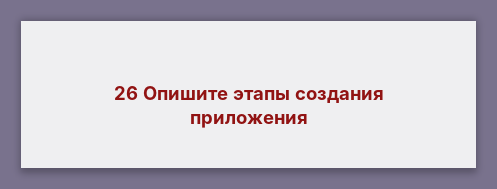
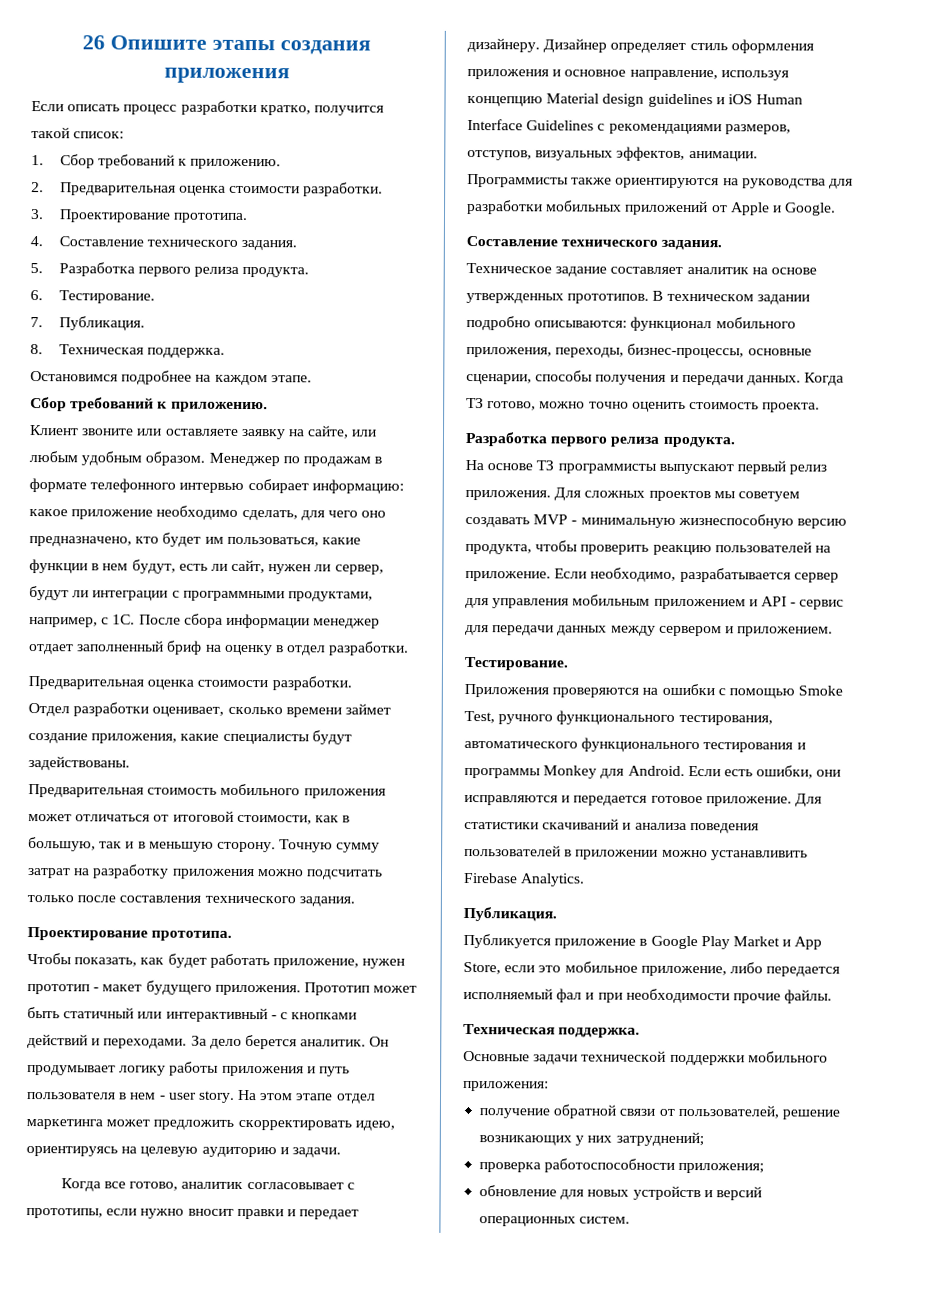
+ Если описать процесс разработки кратко, получится такой список:
+ 1. Сбор требований к приложению.
+ 2. Предварительная оценка стоимости разработки.
+ 3. Проектирование прототипа.
+ 4. Составление технического задания.
+ 5. Разработка первого релиза продукта.
+ 6. Тестирование.
+ 7. Публикация.
+ 8. Техническая поддержка.
+ Остановимся подробнее на каждом этапе.
+ Сбор требований к приложению.
+ Клиент звоните или оставляете заявку на сайте, или любым удобным образом. Менеджер по продажам в формате телефонного интервью собирает информацию: какое приложение необходимо сделать, для чего оно предназначено, кто будет им пользоваться, какие функции в нем будут, есть ли сайт, нужен ли сервер, будут ли интеграции с программными продуктами, например, с 1С. После сбора информации менеджер отдает заполненный бриф на оценку в отдел разработки.
+ Предварительная оценка стоимости разработки.
+ Отдел разработки оценивает, сколько времени займет создание приложения, какие специалисты будут задействованы.
+ Предварительная стоимость мобильного приложения может отличаться от итоговой стоимости, как в большую, так и в меньшую сторону. Точную сумму затрат на разработку приложения можно подсчитать только после составления технического задания.
+ Проектирование прототипа.
+ Чтобы показать, как будет работать приложение, нужен прототип - макет будущего приложения. Прототип может быть статичный или интерактивный - с кнопками действий и переходами. За дело берется аналитик. Он продумывает логику работы приложения и путь пользователя в нем - user story. На этом этапе отдел маркетинга может предложить скорректировать идею, ориентируясь на целевую аудиторию и задачи.
+ Когда все готово, аналитик согласовывает с прототипы, если нужно вносит правки и передает дизайнеру. Дизайнер определяет стиль оформления приложения и основное направление, используя концепцию Material design guidelines и iOS Human Interface Guidelines с рекомендациями размеров, отступов, визуальных эффектов, анимации. Программисты также ориентируются на руководства для разработки мобильных приложений от Apple и Google.
+ Составление технического задания.
+ Техническое задание составляет аналитик на основе утвержденных прототипов. В техническом задании подробно описываются: функционал мобильного приложения, переходы, бизнес-процессы, основные сценарии, способы получения и передачи данных. Когда ТЗ готово, можно точно оценить стоимость проекта.
+ Разработка первого релиза продукта.
+ На основе ТЗ программисты выпускают первый релиз приложения. Для сложных проектов мы советуем создавать MVP - минимальную жизнеспособную версию продукта, чтобы проверить реакцию пользователей на приложение. Если необходимо, разрабатывается сервер для управления мобильным приложением и API - сервис для передачи данных между сервером и приложением.
+ Тестирование.
+ Приложения проверяются на ошибки с помощью Smoke Test, ручного функционального тестирования, автоматического функционального тестирования и программы Monkey для Android. Если есть ошибки, они исправляются и передается готовое приложение. Для статистики скачиваний и анализа поведения пользователей в приложении можно устанавливить Firebase Analytics.
+ Публикация.
+ Публикуется приложение в Google Play Market и App Store, если это мобильное приложение, либо передается исполняемый фал и при необходимости прочие файлы.
+ Техническая поддержка.
+ Основные задачи технической поддержки мобильного приложения:
+ получение обратной связи от пользователей, решение возникающих у них затруднений;
+ проверка работоспособности приложения;
+ обновление для новых устройств и версий операционных систем.

